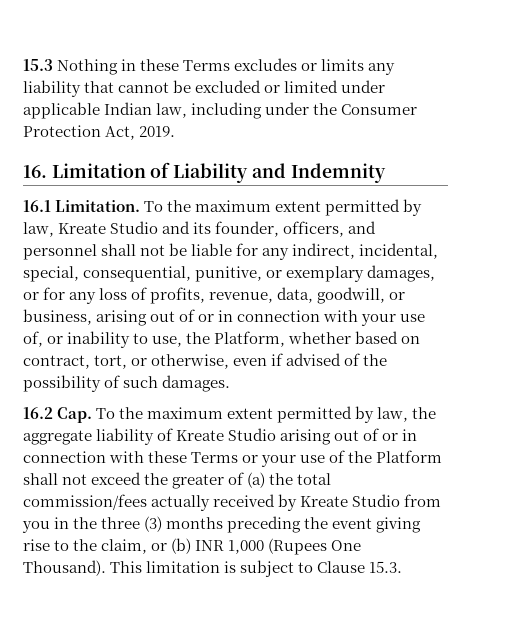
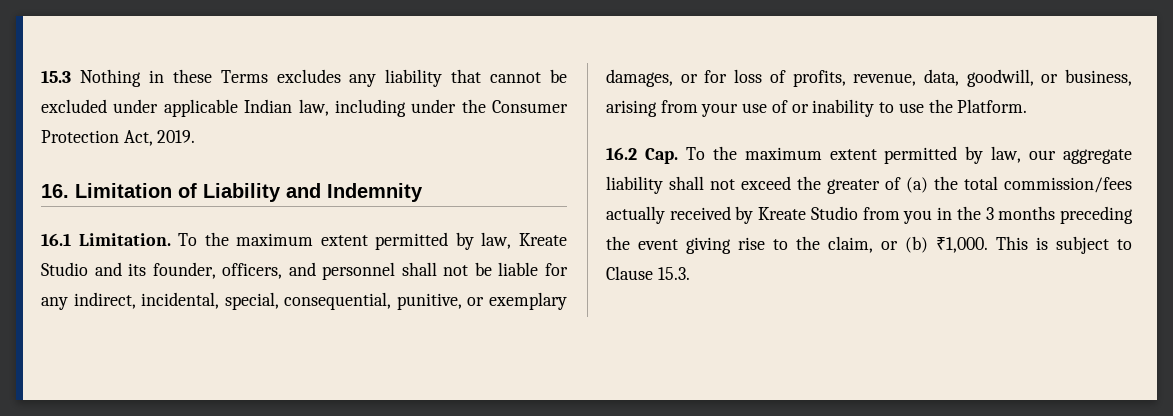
- 15.3 Nothing in these Terms excludes or limits any liability that cannot be excluded or limited under applicable Indian law, including under the Consumer Protection Act, 2019.
+ 15.3 Nothing in these Terms excludes any liability that cannot be excluded under applicable Indian law, including under the Consumer Protection Act, 2019.
- To the maximum extent permitted by law, Kreate Studio and its founder, officers, and personnel shall not be liable for any indirect, incidental, special, consequential, punitive, or exemplary damages, or for any loss of profits, revenue, data, goodwill, or business, arising out of or in connection with your use of, or inability to use, the Platform, whether based on contract, tort, or otherwise, even if advised of the possibility of such damages.
+ To the maximum extent permitted by law, Kreate Studio and its founder, officers, and personnel shall not be liable for any indirect, incidental, special, consequential, punitive, or exemplary damages, or for loss of profits, revenue, data, goodwill, or business, arising from your use of or inability to use the Platform.
- 16.2 Cap. To the maximum extent permitted by law, the aggregate liability of Kreate Studio arising out of or in connection with these Terms or your use of the Platform shall not exceed the greater of (a) the total commission/fees actually received by Kreate Studio from you in the three (3) months preceding the event giving rise to the claim, or (b) INR 1,000 (Rupees One Thousand). This limitation is subject to Clause 15.3.
+ 16.2 Cap. To the maximum extent permitted by law, our aggregate liability shall not exceed the greater of (a) the total commission/fees actually received by Kreate Studio from you in the 3 months preceding the event giving rise to the claim, or (b) ₹1,000. This is subject to Clause 15.3.

